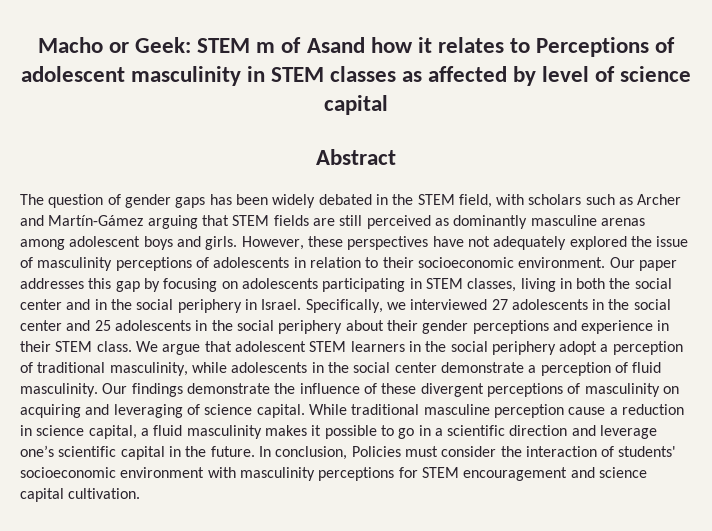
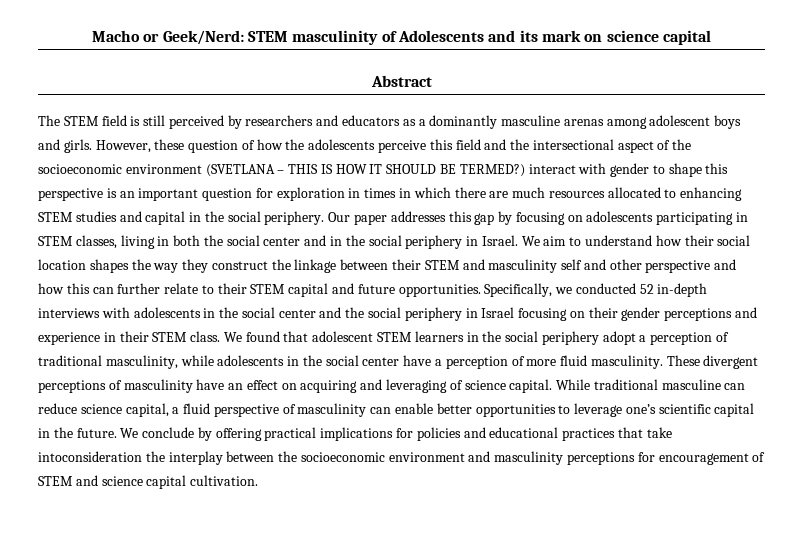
- Macho or Geek: STEM m of Asand how it relates to Perceptions of adolescent masculinity in STEM classes as affected by level of science capital
+ Macho or Geek/Nerd: STEM masculinity of Adolescents and its mark on science capital
  Abstract
- The question of gender gaps has been widely debated in the STEM field, with scholars such as Archer and Martín-Gámez arguing that STEM fields are still perceived as dominantly masculine arenas among adolescent boys and girls.
+ The STEM field is still perceived by researchers and educators as a dominantly masculine arenas among adolescent boys and girls.
- However, these perspectives have not adequately explored the issue of masculinity perceptions of adolescents in relation to their socioeconomic environment.
+ However, these question of how the adolescents perceive this field and the intersectional aspect of the socioeconomic environment (SVETLANA – THIS IS HOW IT SHOULD BE TERMED?) interact with gender to shape this perspective is an important question for exploration in times in which there are much resources allocated to enhancing STEM studies and capital in the social periphery.
- Specifically, we interviewed 27 adolescents in the social center and 25 adolescents in the social periphery about their gender perceptions and experience in their STEM class.
+ We aim to understand how their social location shapes the way they construct the linkage between their STEM and masculinity self and other perspective and how this can further relate to their STEM capital and future opportunities. Specifically, we conducted 52 in-depth interviews with adolescents in the social center and the social periphery in Israel focusing on their gender perceptions and experience in their STEM class.
- We argue that adolescent STEM learners in the social periphery adopt a perception of traditional masculinity, while adolescents in the social center demonstrate a perception of fluid masculinity.
+ We found that adolescent STEM learners in the social periphery adopt a perception of traditional masculinity, while adolescents in the social center have a perception of more fluid masculinity.
- Our findings demonstrate the influence of these divergent perceptions of masculinity on acquiring and leveraging of science capital.
+ These divergent perceptions of masculinity have an effect on acquiring and leveraging of science capital.
- While traditional masculine perception cause a reduction in science capital, a fluid masculinity makes it possible to go in a scientific direction and leverage one’s scientific capital in the future.
+ While traditional masculine can reduce science capital, a fluid perspective of masculinity can enable better opportunities to leverage one’s scientific capital in the future.
- In conclusion, Policies must consider the interaction of students' socioeconomic environment with masculinity perceptions for STEM encouragement and science capital cultivation.
+ We conclude by offering practical implications for policies and educational practices that take intoconsideration the interplay between the socioeconomic environment and masculinity perceptions for encouragement of STEM and science capital cultivation.

